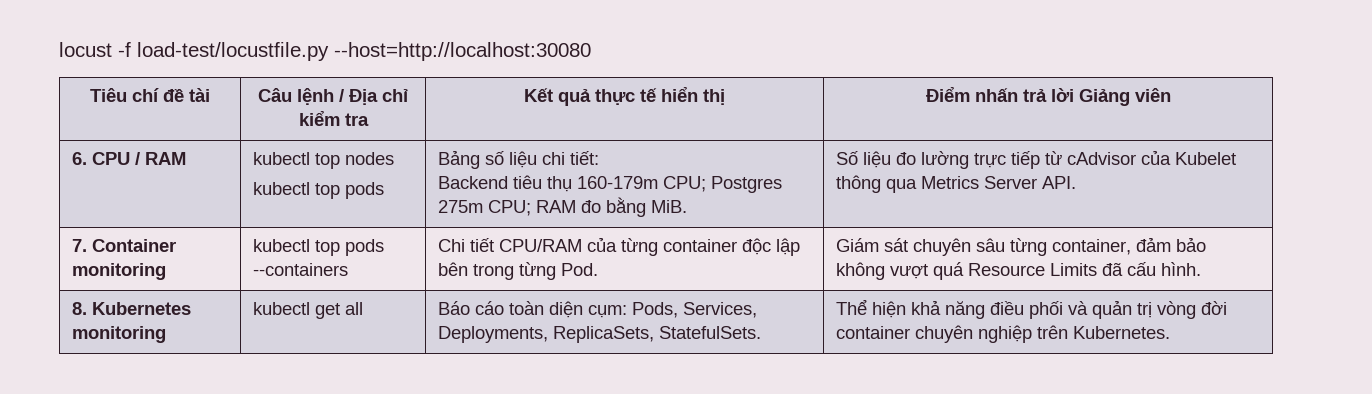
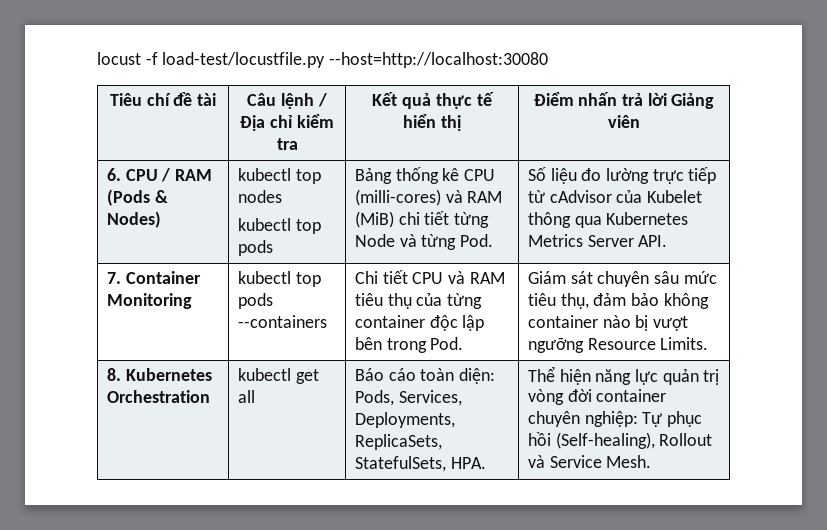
- 6. CPU / RAM
+ 6. CPU / RAM (Pods & Nodes)
- Bảng số liệu chi tiết:
- Backend tiêu thụ 160-179m CPU; Postgres 275m CPU; RAM đo bằng MiB.
+ Bảng thống kê CPU (milli-cores) và RAM (MiB) chi tiết từng Node và từng Pod.
- Số liệu đo lường trực tiếp từ cAdvisor của Kubelet thông qua Metrics Server API.
+ Số liệu đo lường trực tiếp từ cAdvisor của Kubelet thông qua Kubernetes Metrics Server API.
- 7. Container monitoring | kubectl top pods --containers | Chi tiết CPU/RAM của từng container độc lập bên trong từng Pod. | Giám sát chuyên sâu từng container, đảm bảo không vượt quá Resource Limits đã cấu hình.
+ 7. Container Monitoring | kubectl top pods --containers | Chi tiết CPU và RAM tiêu thụ của từng container độc lập bên trong Pod. | Giám sát chuyên sâu mức tiêu thụ, đảm bảo không container nào bị vượt ngưỡng Resource Limits.
- 8. Kubernetes monitoring | kubectl get all | Báo cáo toàn diện cụm: Pods, Services, Deployments, ReplicaSets, StatefulSets. | Thể hiện khả năng điều phối và quản trị vòng đời container chuyên nghiệp trên Kubernetes.
+ 8. Kubernetes Orchestration | kubectl get all | Báo cáo toàn diện: Pods, Services, Deployments, ReplicaSets, StatefulSets, HPA. | Thể hiện năng lực quản trị vòng đời container chuyên nghiệp: Tự phục hồi (Self-healing), Rollout và Service Mesh.

